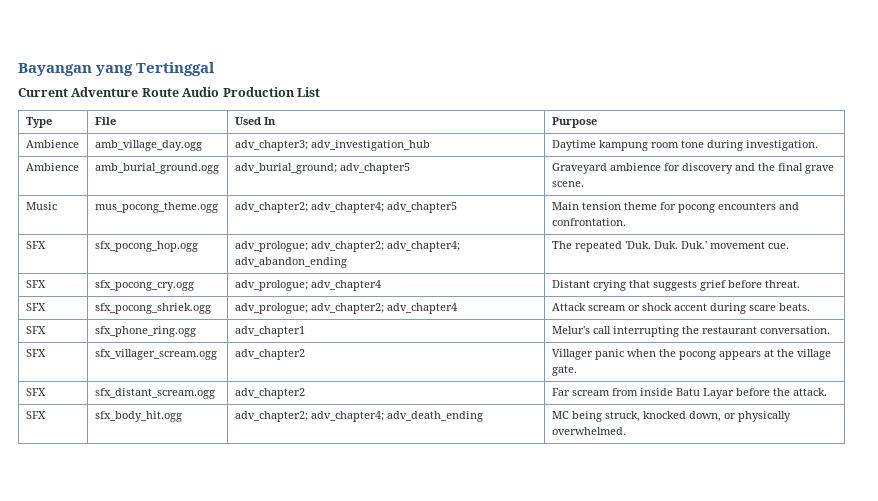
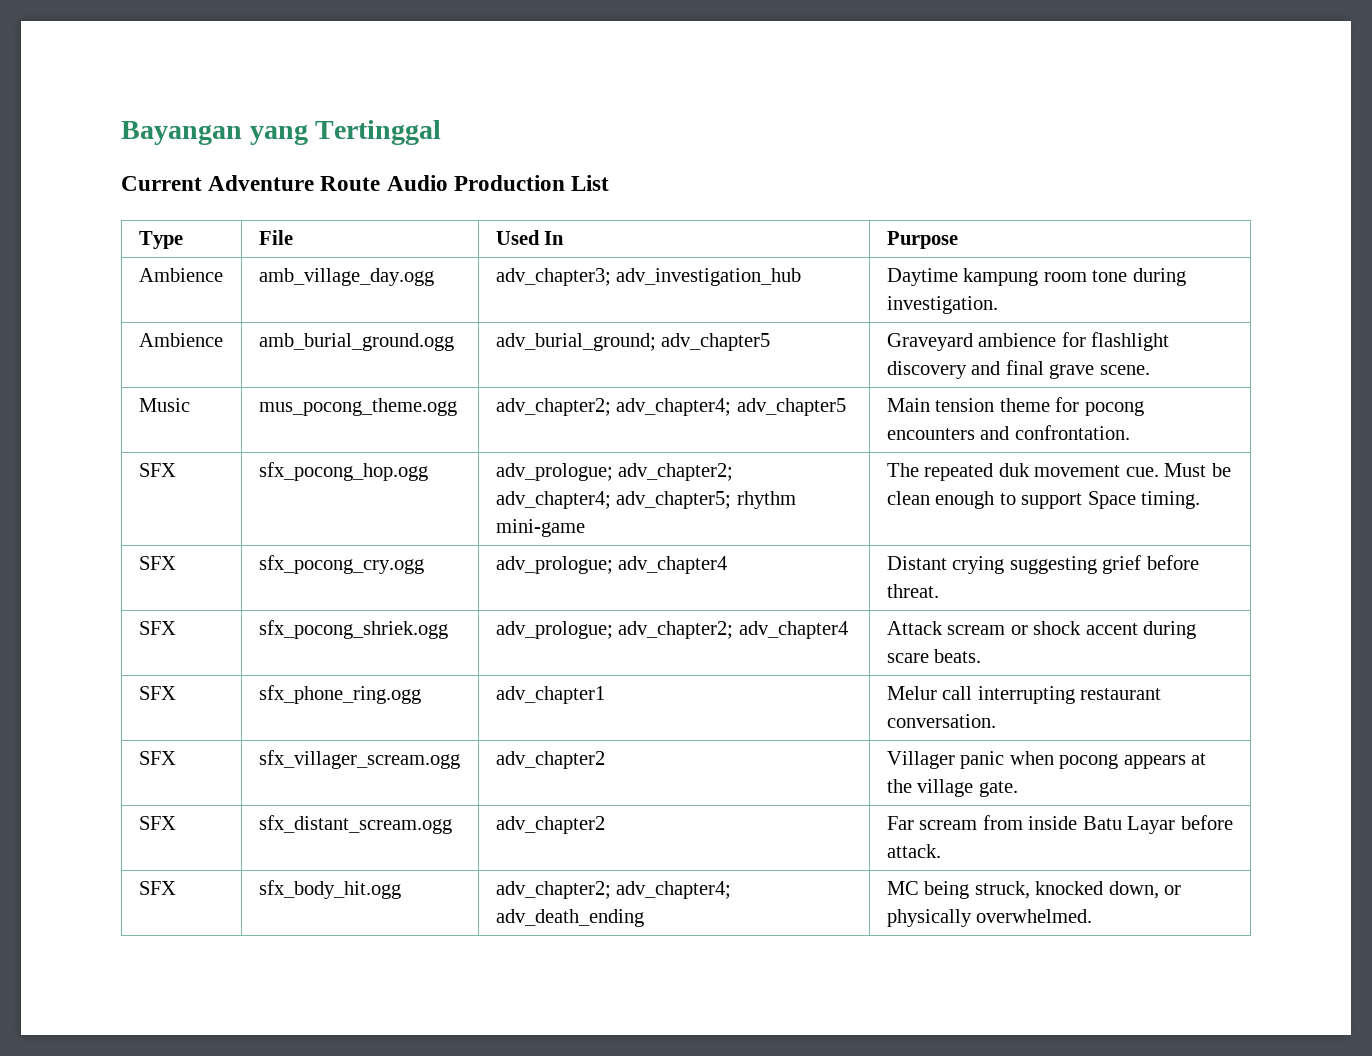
- Ambience | amb_burial_ground.ogg | adv_burial_ground; adv_chapter5 | Graveyard ambience for discovery and the final grave scene.
+ Ambience | amb_burial_ground.ogg | adv_burial_ground; adv_chapter5 | Graveyard ambience for flashlight discovery and final grave scene.
- SFX | sfx_pocong_hop.ogg | adv_prologue; adv_chapter2; adv_chapter4; adv_abandon_ending | The repeated 'Duk. Duk. Duk.' movement cue.
+ SFX | sfx_pocong_hop.ogg | adv_prologue; adv_chapter2; adv_chapter4; adv_chapter5; rhythm mini-game | The repeated duk movement cue. Must be clean enough to support Space timing.
- SFX | sfx_pocong_cry.ogg | adv_prologue; adv_chapter4 | Distant crying that suggests grief before threat.
+ SFX | sfx_pocong_cry.ogg | adv_prologue; adv_chapter4 | Distant crying suggesting grief before threat.
- SFX | sfx_phone_ring.ogg | adv_chapter1 | Melur's call interrupting the restaurant conversation.
+ SFX | sfx_phone_ring.ogg | adv_chapter1 | Melur call interrupting restaurant conversation.
- SFX | sfx_villager_scream.ogg | adv_chapter2 | Villager panic when the pocong appears at the village gate.
+ SFX | sfx_villager_scream.ogg | adv_chapter2 | Villager panic when pocong appears at the village gate.
- SFX | sfx_distant_scream.ogg | adv_chapter2 | Far scream from inside Batu Layar before the attack.
+ SFX | sfx_distant_scream.ogg | adv_chapter2 | Far scream from inside Batu Layar before attack.

